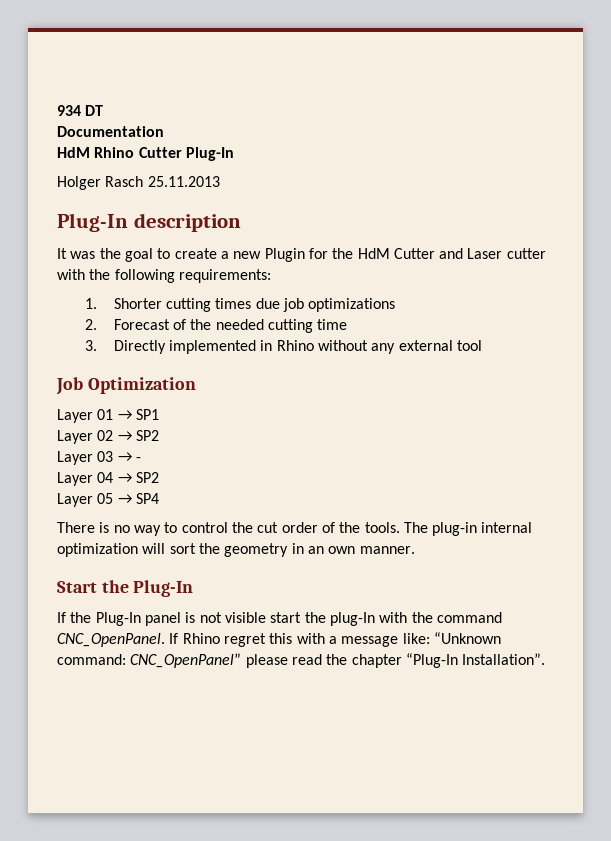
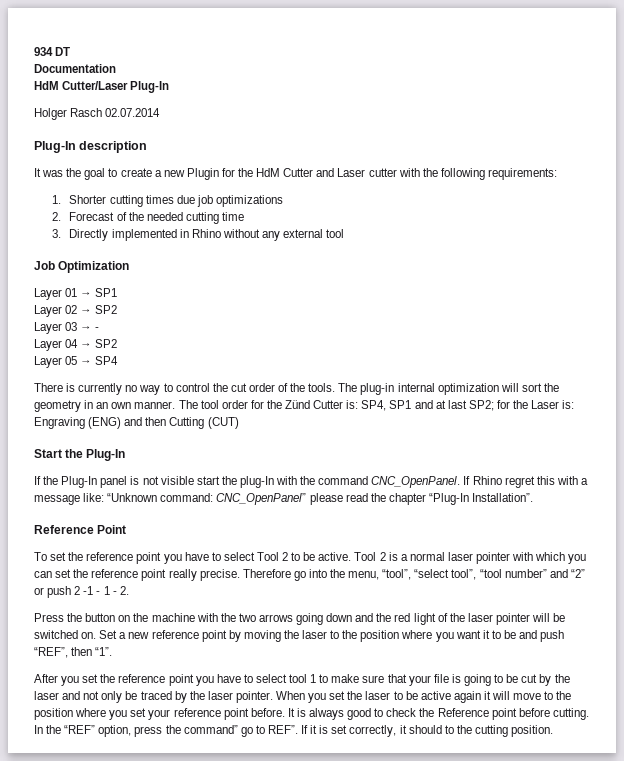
- HdM Rhino Cutter Plug-In
+ HdM Cutter/Laser Plug-In
- Holger Rasch 25.11.2013
+ Holger Rasch 02.07.2014
- There is no way to control the cut order of the tools.
+ There is currently no way to control the cut order of the tools.
+ The tool order for the Zünd Cutter is: SP4, SP1 and at last SP2; for the Laser is: Engraving (ENG) and then Cutting (CUT)
+ Reference Point
+ To set the reference point you have to select Tool 2 to be active. Tool 2 is a normal laser pointer with which you can set the reference point really precise. Therefore go into the menu, “tool”, “select tool”, “tool number” and “2” or push 2 -1 - 1 - 2.
+ Press the button on the machine with the two arrows going down and the red light of the laser pointer will be switched on. Set a new reference point by moving the laser to the position where you want it to be and push “REF”, then “1”.
+ After you set the reference point you have to select tool 1 to make sure that your file is going to be cut by the laser and not only be traced by the laser pointer. When you set the laser to be active again it will move to the position where you set your reference point before. It is always good to check the Reference point before cutting. In the “REF” option, press the command” go to REF”. If it is set correctly, it should to the cutting position.

